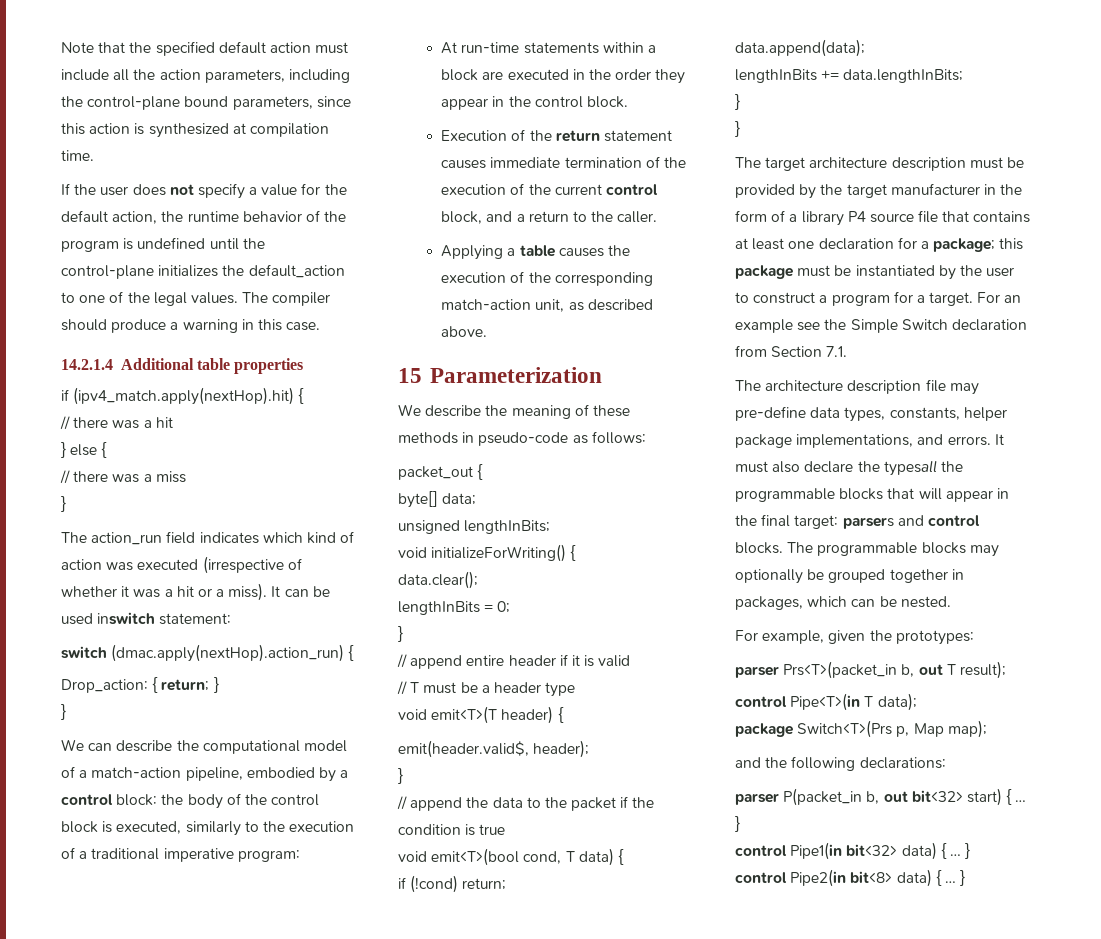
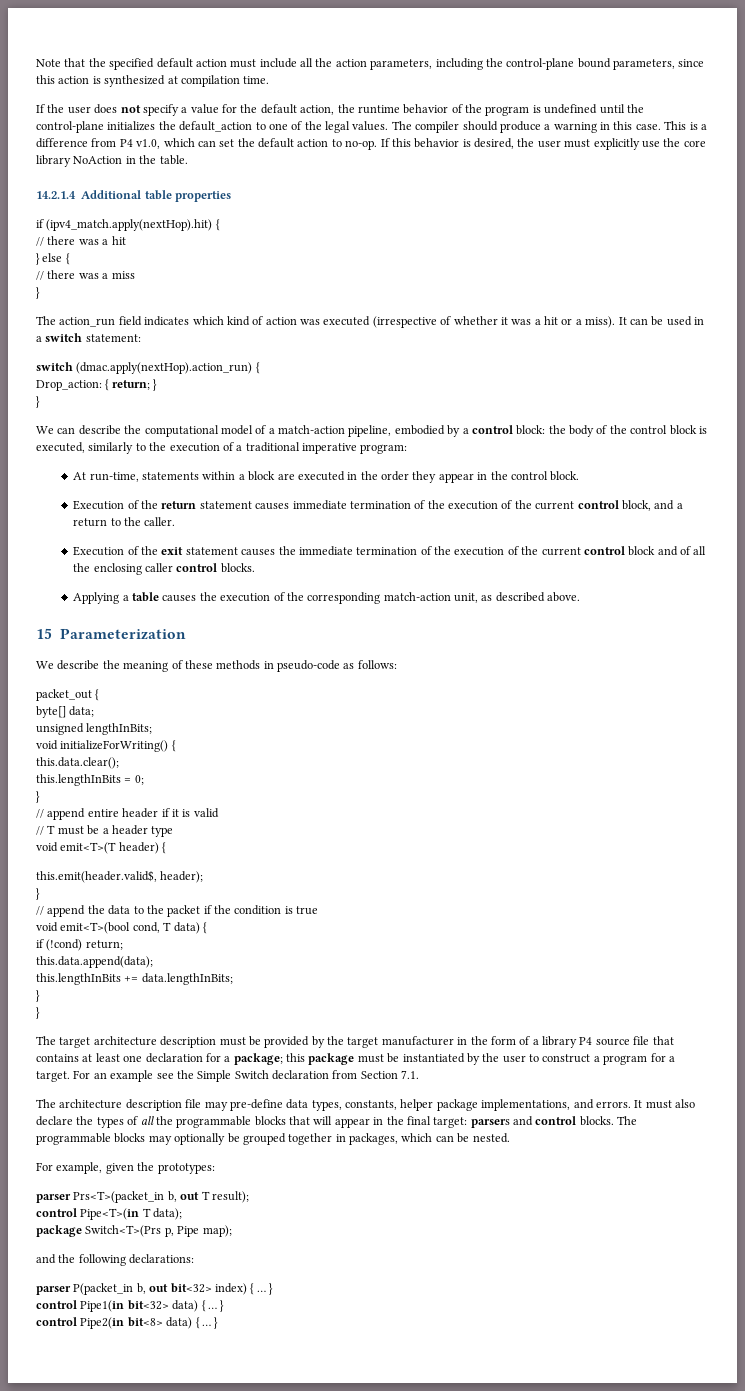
+ This is a difference from P4 v1.0, which can set the default action to no-op. If this behavior is desired, the user must explicitly use the core library NoAction in the table.
- It can be used inswitch statement:
+ It can be used in a switch statement:
- At run-time statements within a block are executed in the order they appear in the control block.
+ At run-time, statements within a block are executed in the order they appear in the control block.
+ Execution of the exit statement causes the immediate termination of the execution of the current control block and of all the enclosing caller control blocks.
- data.clear();
- lengthInBits = 0;
+ this.data.clear();
+ this.lengthInBits = 0;
- emit(header.valid$, header);
+ this.emit(header.valid$, header);
- data.append(data);
- lengthInBits += data.lengthInBits;
+ this.data.append(data);
+ this.lengthInBits += data.lengthInBits;
- It must also declare the typesall the programmable blocks that will appear in the final target: parsers and control blocks.
+ It must also declare the types of all the programmable blocks that will appear in the final target: parsers and control blocks.
- package Switch<T>(Prs p, Map map);
+ package Switch<T>(Prs p, Pipe map);
- parser P(packet_in b, out bit<32> start) { …
+ parser P(packet_in b, out bit<32> index) { …

